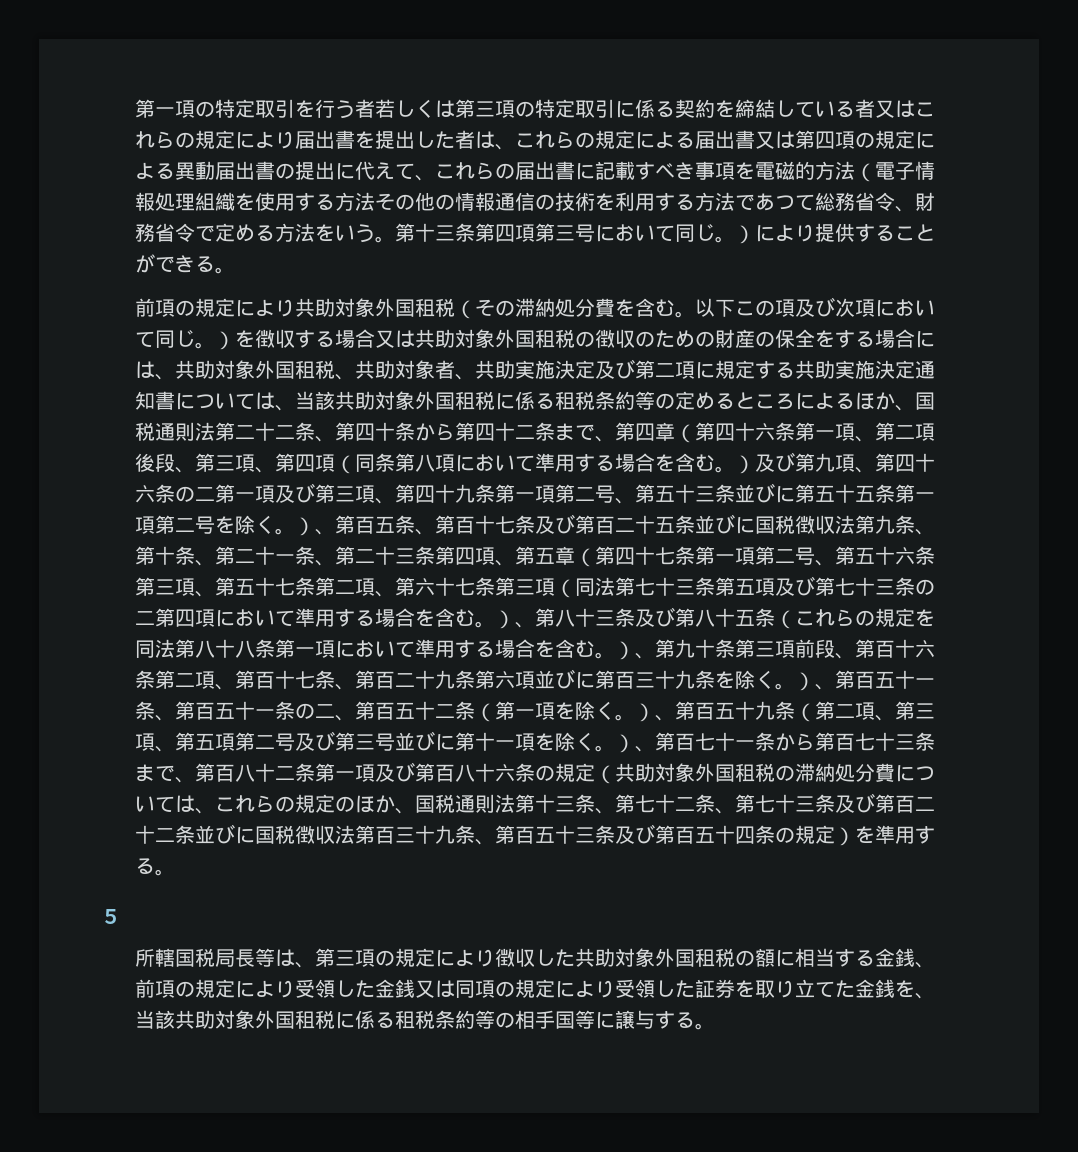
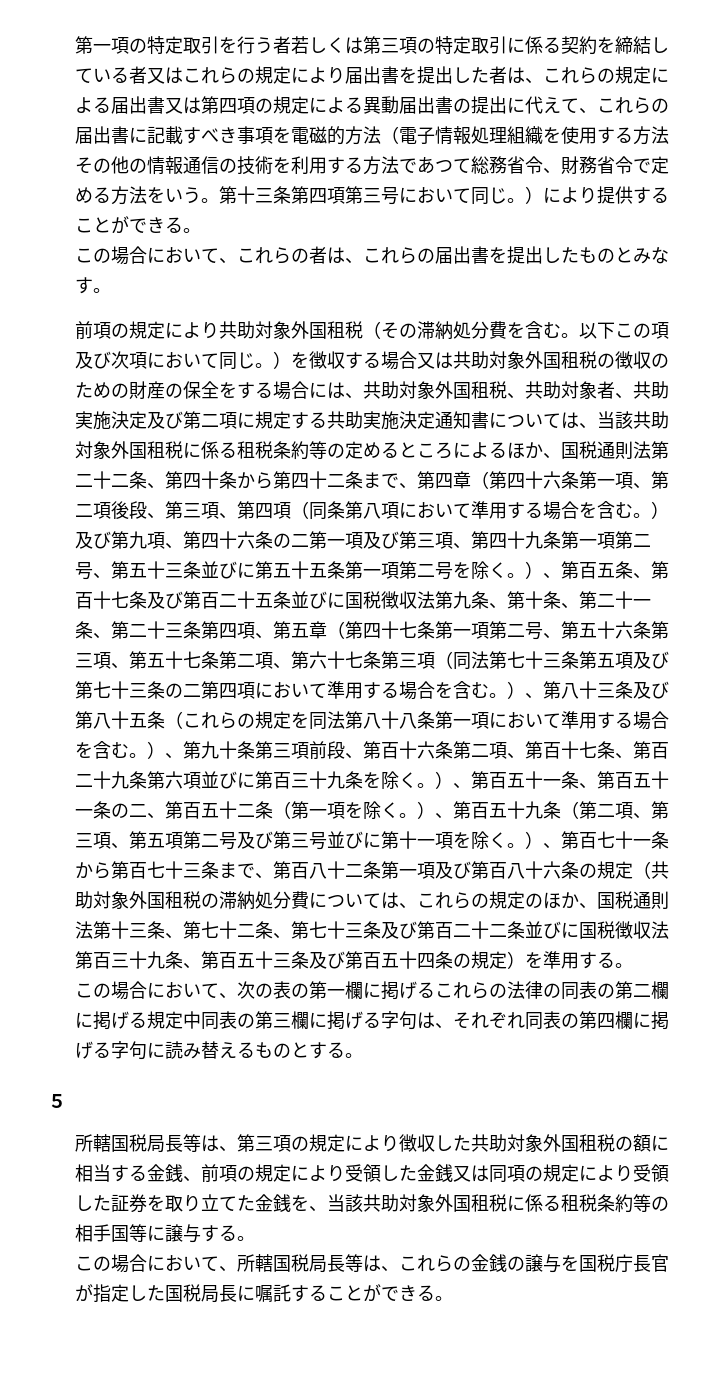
+ この場合において、これらの者は、これらの届出書を提出したものとみなす。
+ この場合において、次の表の第一欄に掲げるこれらの法律の同表の第二欄に掲げる規定中同表の第三欄に掲げる字句は、それぞれ同表の第四欄に掲げる字句に読み替えるものとする。
+ この場合において、所轄国税局長等は、これらの金銭の譲与を国税庁長官が指定した国税局長に嘱託することができる。

